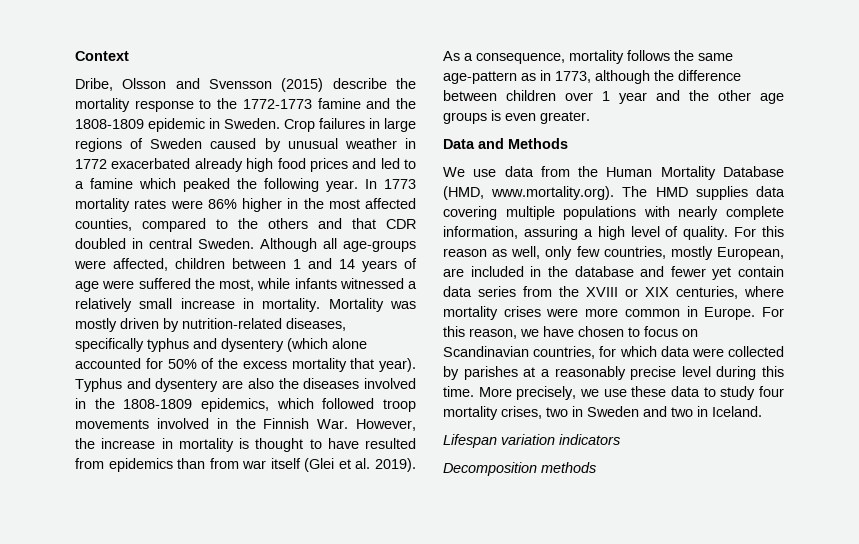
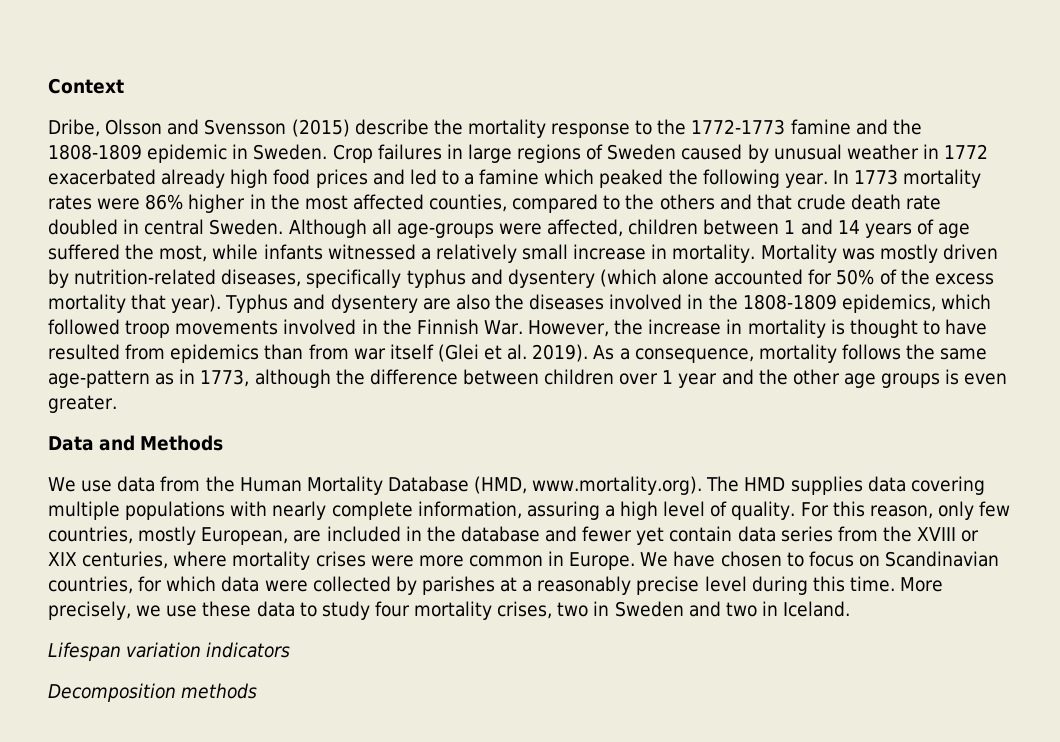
- In 1773 mortality rates were 86% higher in the most affected counties, compared to the others and that CDR doubled in central Sweden.
+ In 1773 mortality rates were 86% higher in the most affected counties, compared to the others and that crude death rate doubled in central Sweden.
- Although all age-groups were affected, children between 1 and 14 years of age were suffered the most, while infants witnessed a relatively small increase in mortality.
+ Although all age-groups were affected, children between 1 and 14 years of age suffered the most, while infants witnessed a relatively small increase in mortality.
- For this reason as well, only few countries, mostly European, are included in the database and fewer yet contain data series from the XVIII or XIX centuries, where mortality crises were more common in Europe.
+ For this reason, only few countries, mostly European, are included in the database and fewer yet contain data series from the XVIII or XIX centuries, where mortality crises were more common in Europe.
- For this reason, we have chosen to focus on Scandinavian countries, for which data were collected by parishes at a reasonably precise level during this time.
+ We have chosen to focus on Scandinavian countries, for which data were collected by parishes at a reasonably precise level during this time.

